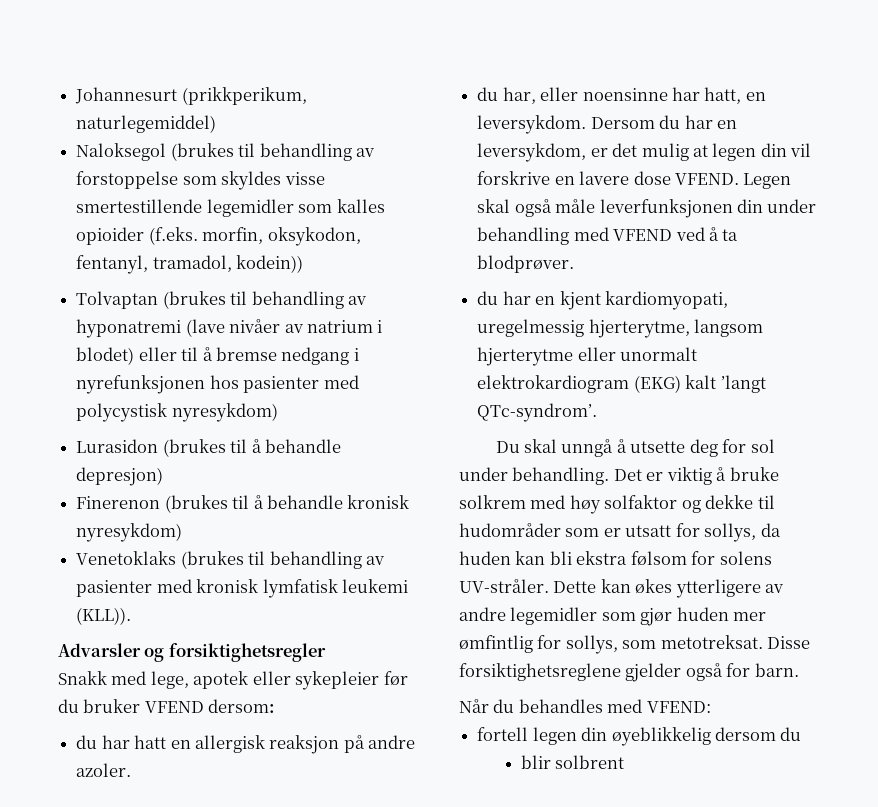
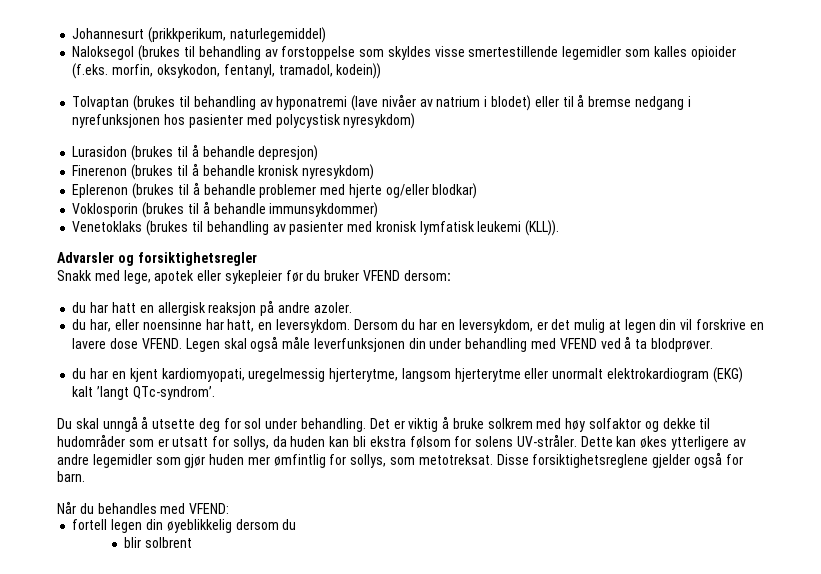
+ Eplerenon (brukes til å behandle problemer med hjerte og/eller blodkar)
+ Voklosporin (brukes til å behandle immunsykdommer)

